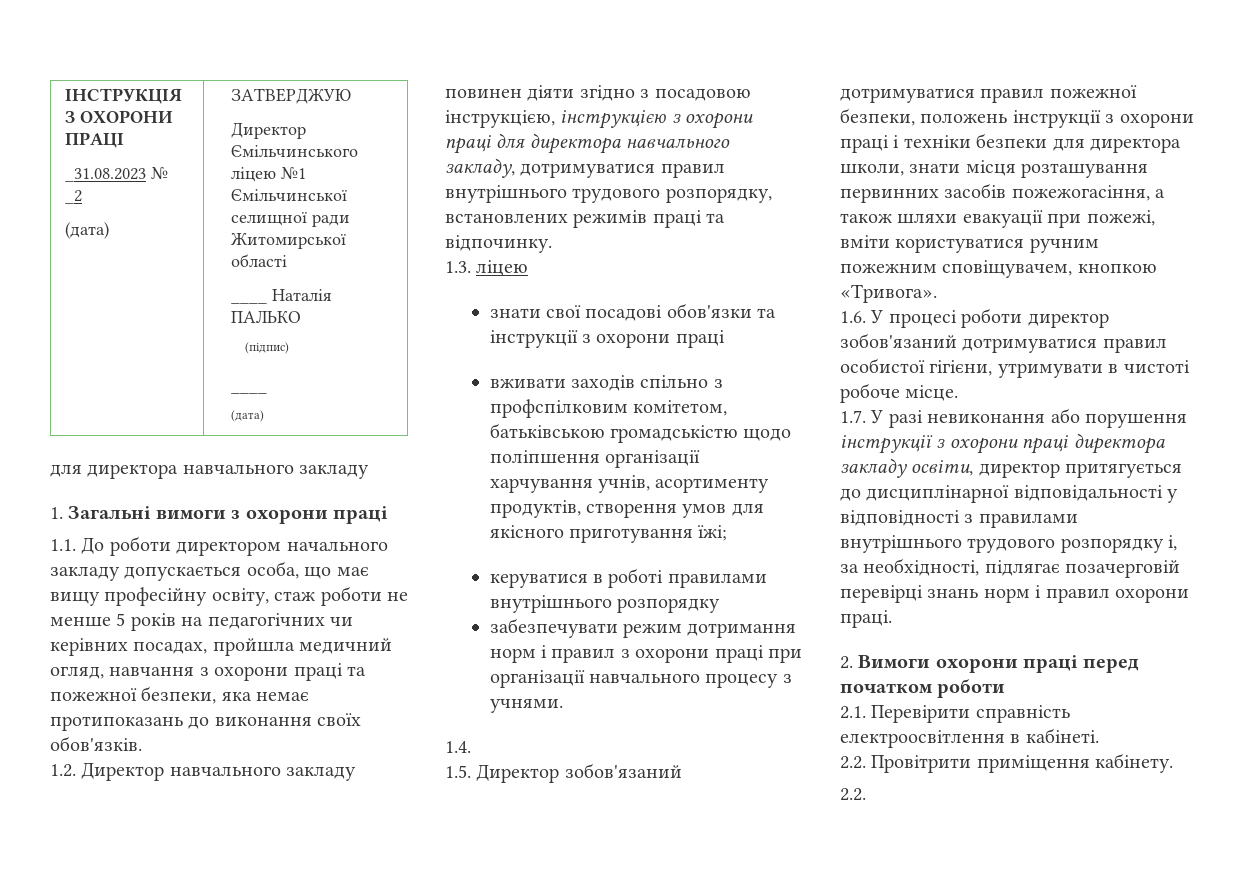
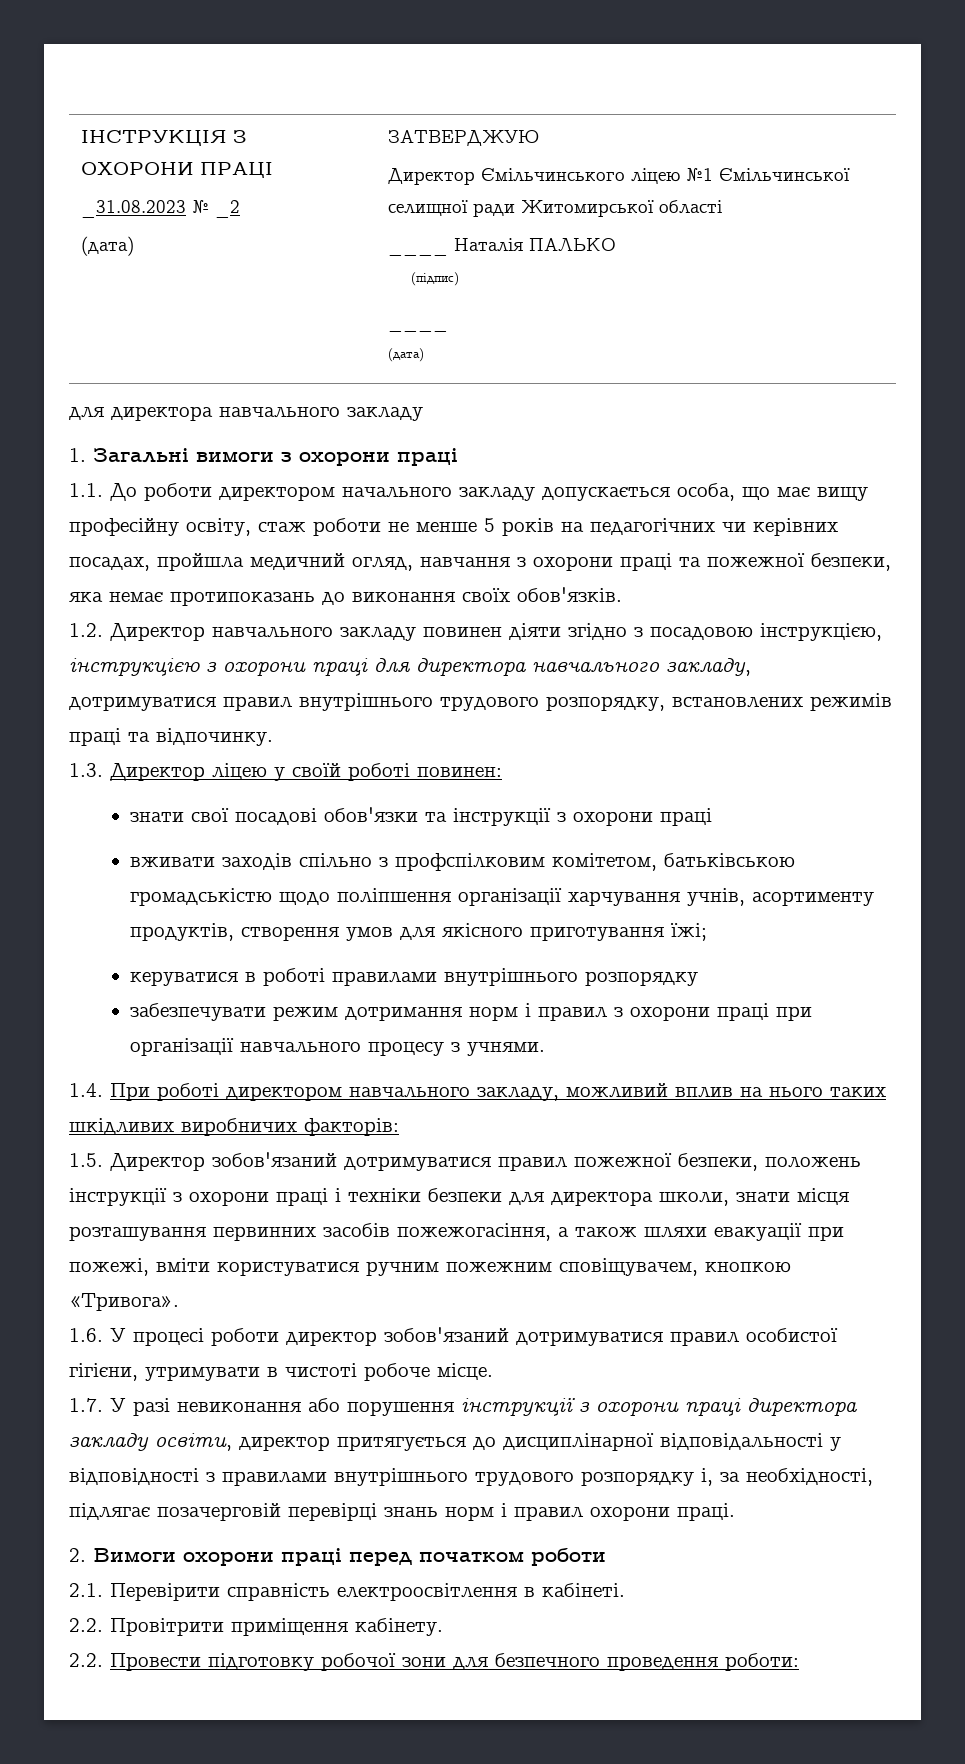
- 1.3. ліцею
+ 1.3. Директор ліцею у своїй роботі повинен:
- 1.4.
+ 1.4. При роботі директором навчального закладу, можливий вплив на нього таких шкідливих виробничих факторів:
  2.2. Провітрити приміщення кабінету.
- 2.2.
+ 2.2. Провести підготовку робочої зони для безпечного проведення роботи:

